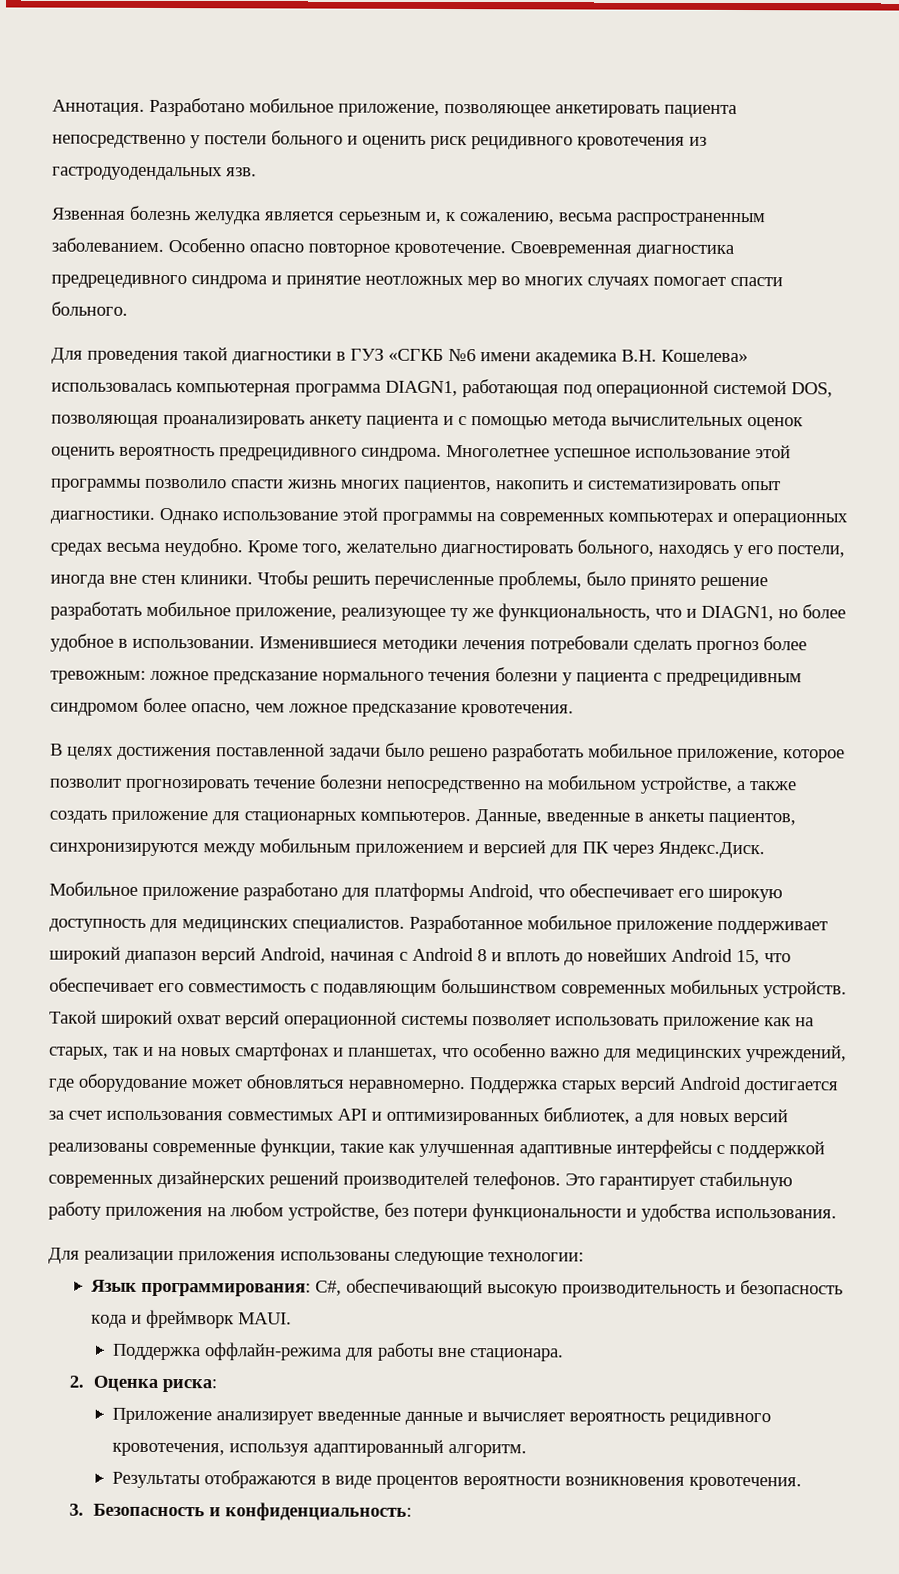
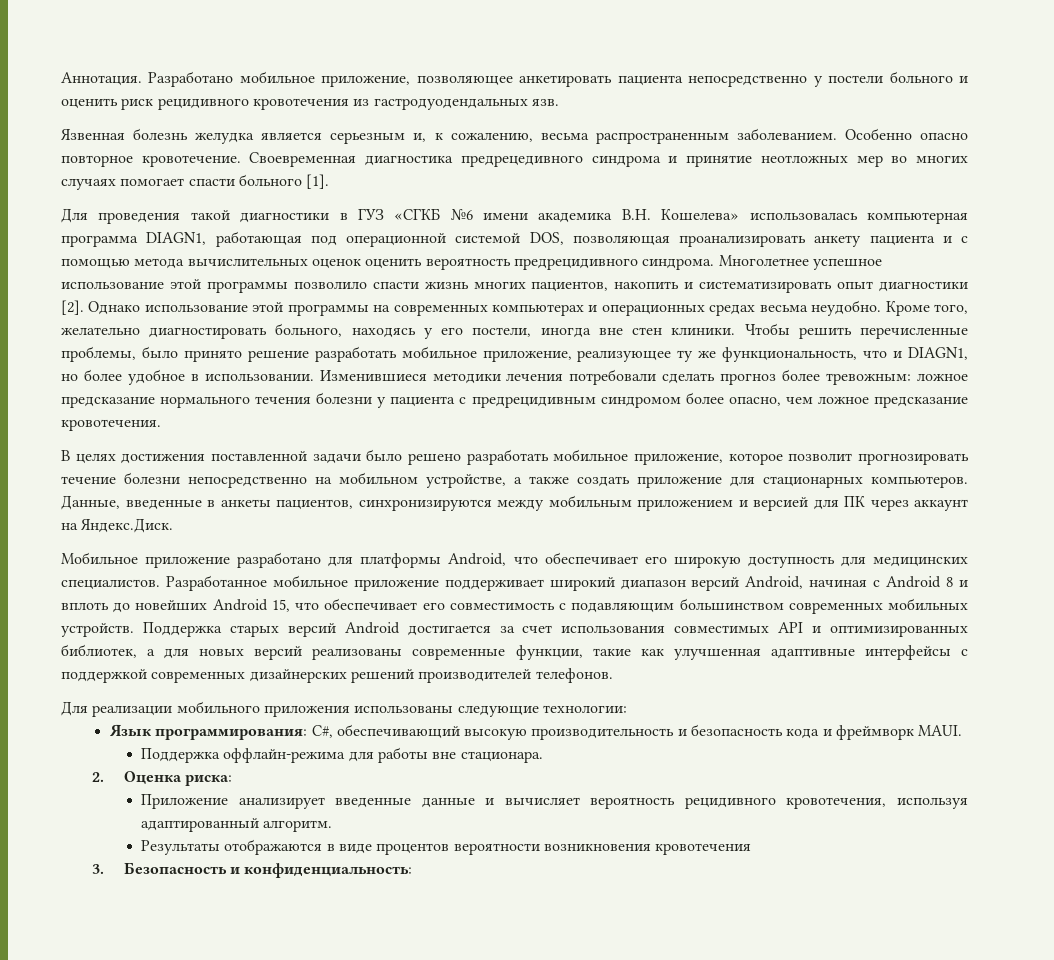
- Своевременная диагностика предрецедивного синдрома и принятие неотложных мер во многих случаях помогает спасти больного.
+ Своевременная диагностика предрецедивного синдрома и принятие неотложных мер во многих случаях помогает спасти больного [1].
- Многолетнее успешное использование этой программы позволило спасти жизнь многих пациентов, накопить и систематизировать опыт диагностики.
+ Многолетнее успешное использование этой программы позволило спасти жизнь многих пациентов, накопить и систематизировать опыт диагностики [2].
- Данные, введенные в анкеты пациентов, синхронизируются между мобильным приложением и версией для ПК через Яндекс.Диск.
+ Данные, введенные в анкеты пациентов, синхронизируются между мобильным приложением и версией для ПК через аккаунт на Яндекс.Диск.
- Такой широкий охват версий операционной системы позволяет использовать приложение как на старых, так и на новых смартфонах и планшетах, что особенно важно для медицинских учреждений, где оборудование может обновляться неравномерно.
- Это гарантирует стабильную работу приложения на любом устройстве, без потери функциональности и удобства использования.
- Для реализации приложения использованы следующие технологии:
+ Для реализации мобильного приложения использованы следующие технологии:
- Результаты отображаются в виде процентов вероятности возникновения кровотечения.
+ Результаты отображаются в виде процентов вероятности возникновения кровотечения

